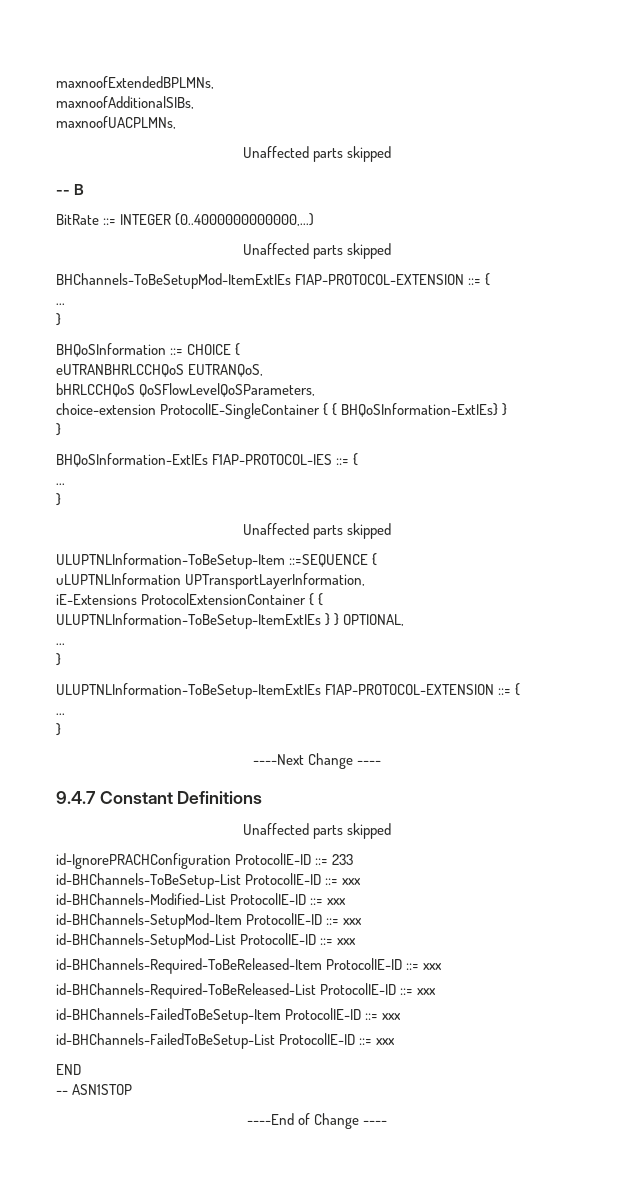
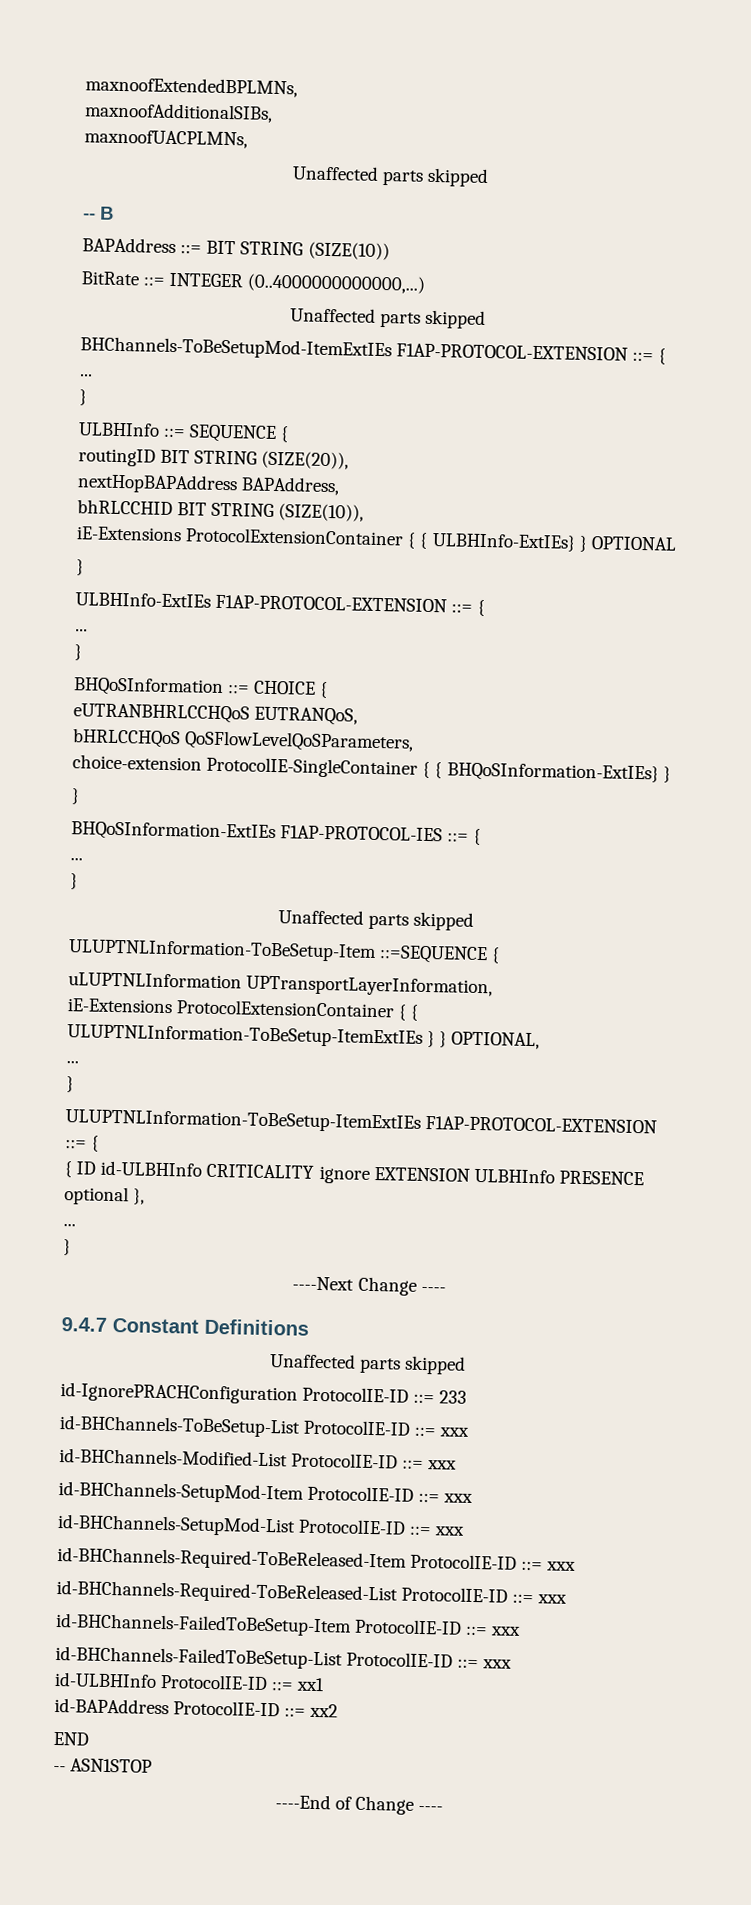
+ BAPAddress ::= BIT STRING (SIZE(10))
+ ULBHInfo ::= SEQUENCE {
+ routingID BIT STRING (SIZE(20)),
+ nextHopBAPAddress BAPAddress,
+ bhRLCCHID BIT STRING (SIZE(10)),
+ iE-Extensions ProtocolExtensionContainer { { ULBHInfo-ExtIEs} } OPTIONAL
+ }
+ ULBHInfo-ExtIEs F1AP-PROTOCOL-EXTENSION ::= {
+ ...
+ }
+ { ID id-ULBHInfo CRITICALITY ignore EXTENSION ULBHInfo PRESENCE optional },
+ id-ULBHInfo ProtocolIE-ID ::= xx1
+ id-BAPAddress ProtocolIE-ID ::= xx2

